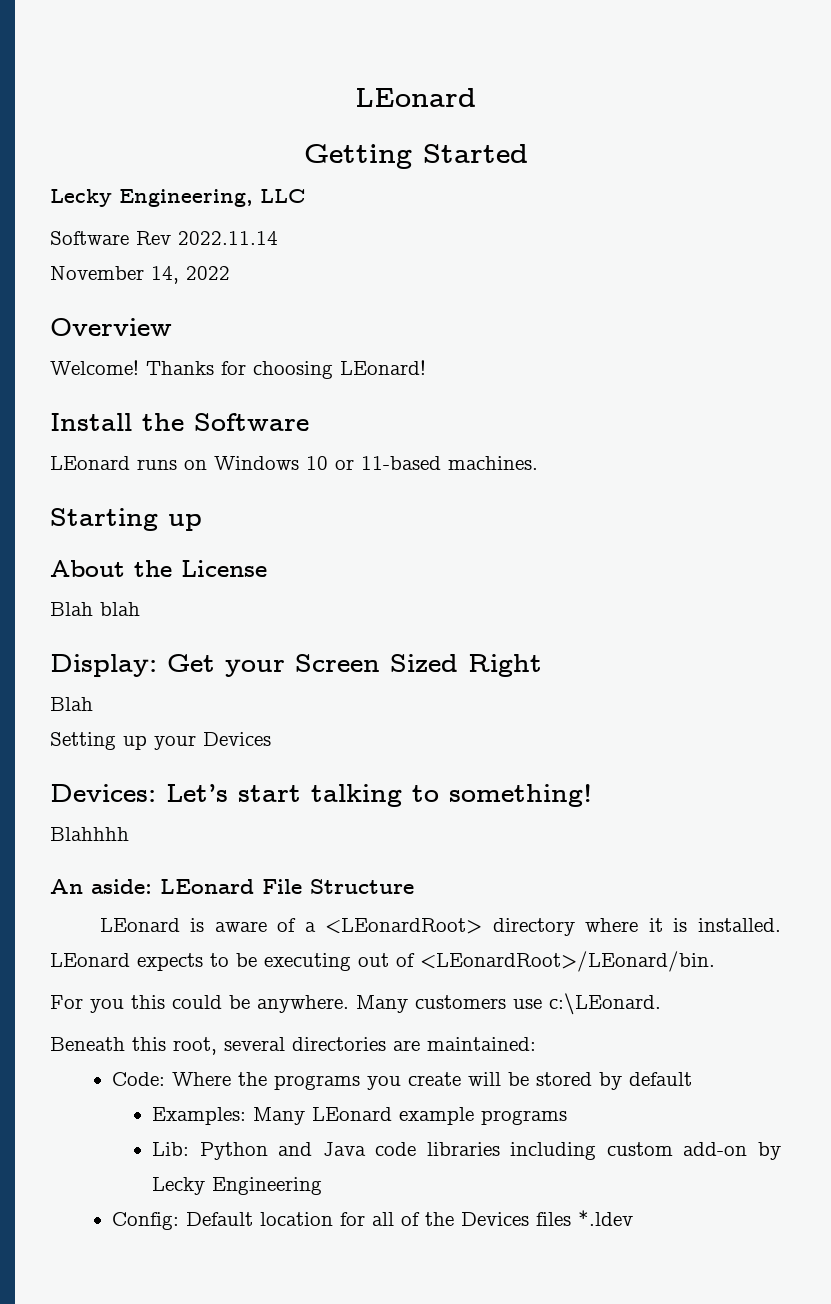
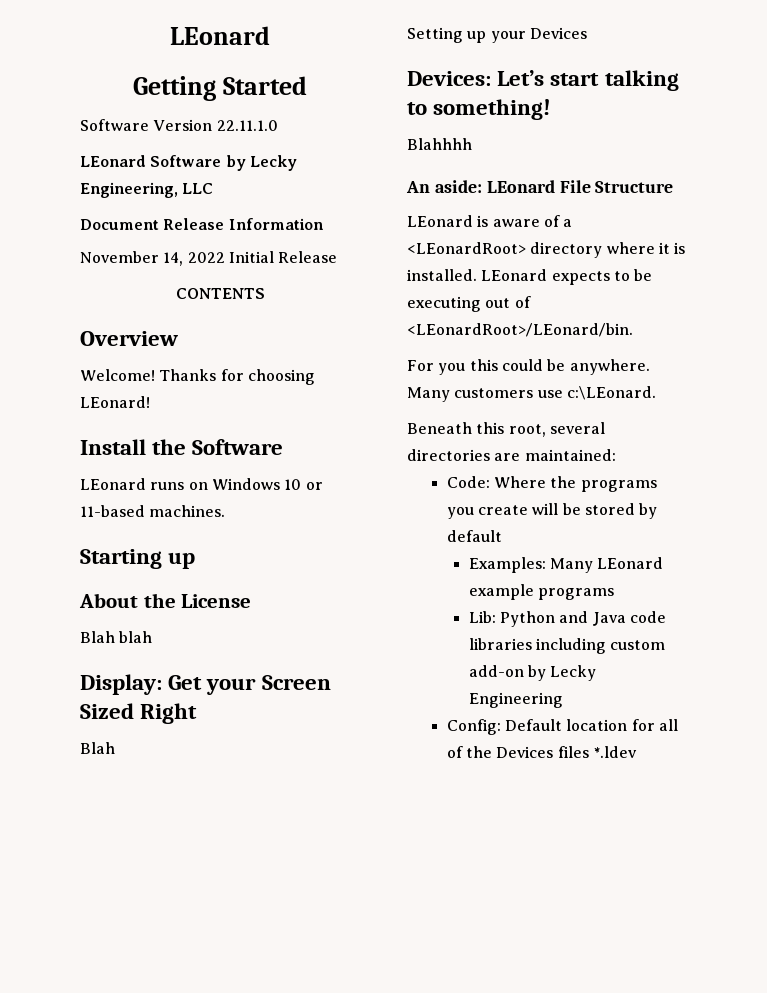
- Lecky Engineering, LLC
+ Software Version 22.11.1.0
+ LEonard Software by Lecky Engineering, LLC
- Software Rev 2022.11.14
+ Document Release Information
- November 14, 2022
+ November 14, 2022 Initial Release
+ CONTENTS

